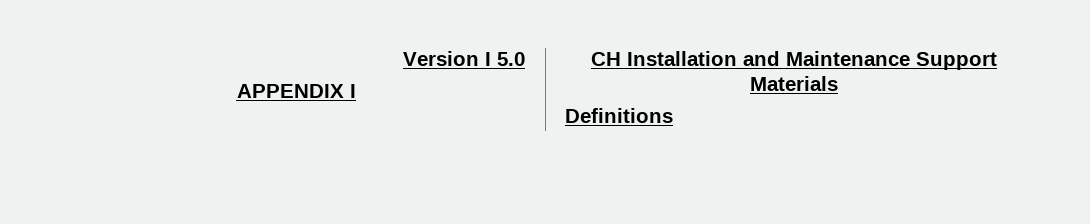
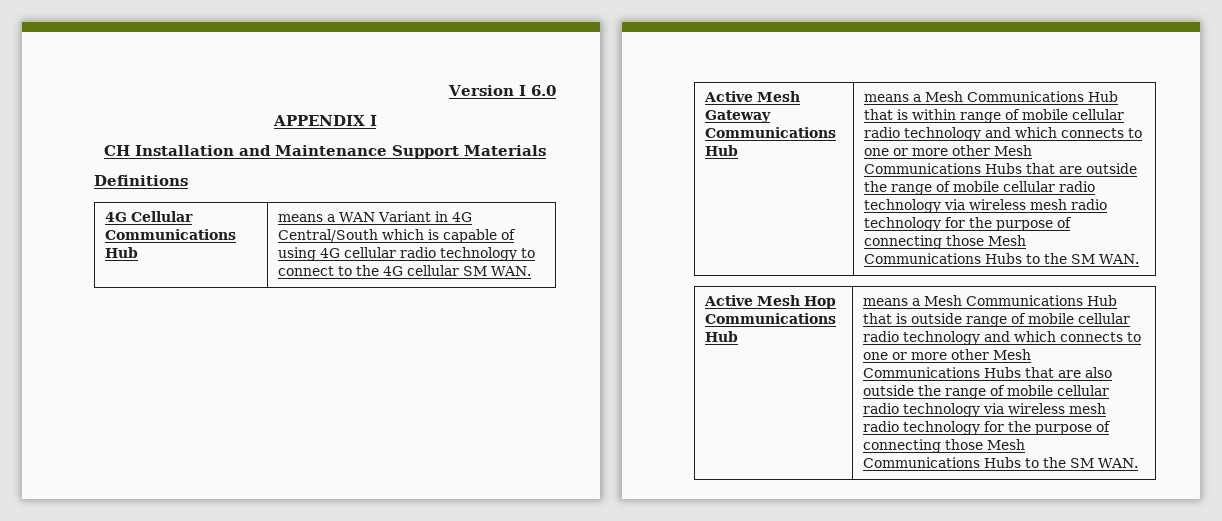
- Version I 5.0
+ Version I 6.0
+ 4G Cellular Communications Hub | means a WAN Variant in 4G Central/South which is capable of using 4G cellular radio technology to connect to the 4G cellular SM WAN.
+ Active Mesh Gateway Communications Hub | means a Mesh Communications Hub that is within range of mobile cellular radio technology and which connects to one or more other Mesh Communications Hubs that are outside the range of mobile cellular radio technology via wireless mesh radio technology for the purpose of connecting those Mesh Communications Hubs to the SM WAN.
+ Active Mesh Hop Communications Hub | means a Mesh Communications Hub that is outside range of mobile cellular radio technology and which connects to one or more other Mesh Communications Hubs that are also outside the range of mobile cellular radio technology via wireless mesh radio technology for the purpose of connecting those Mesh Communications Hubs to the SM WAN.

